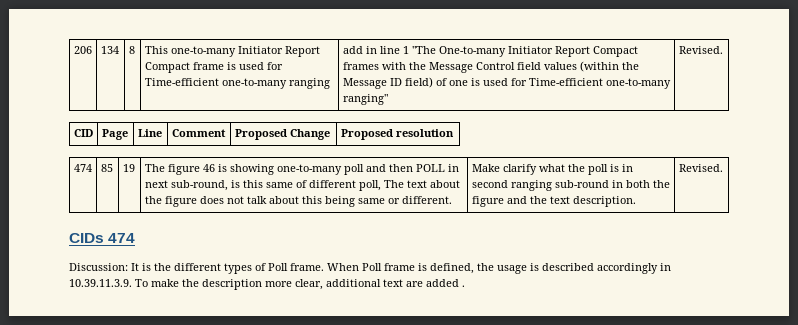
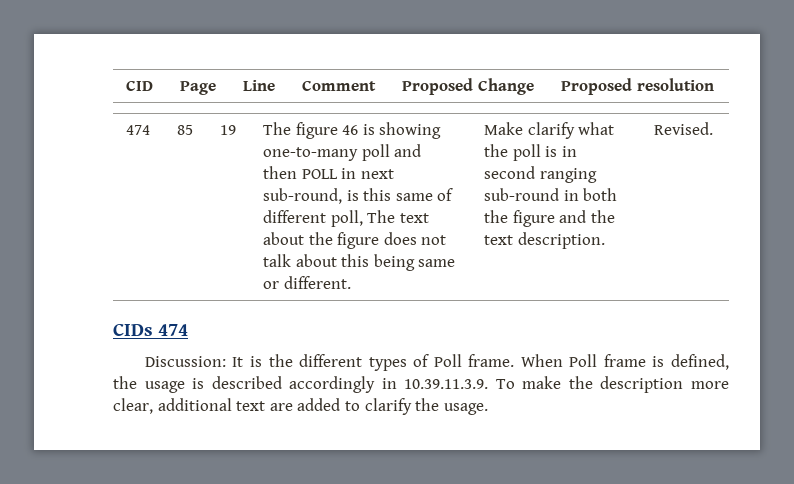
- 206 | 134 | 8 | This one-to-many Initiator Report Compact frame is used for Time-efficient one-to-many ranging | add in line 1 "The One-to-many Initiator Report Compact frames with the Message Control field values (within the Message ID field) of one is used for Time-efficient one-to-many ranging" | Revised.
- When Poll frame is defined, the usage is described accordingly in 10.39.11.3.9. To make the description more clear, additional text are added .
+ When Poll frame is defined, the usage is described accordingly in 10.39.11.3.9. To make the description more clear, additional text are added to clarify the usage.

